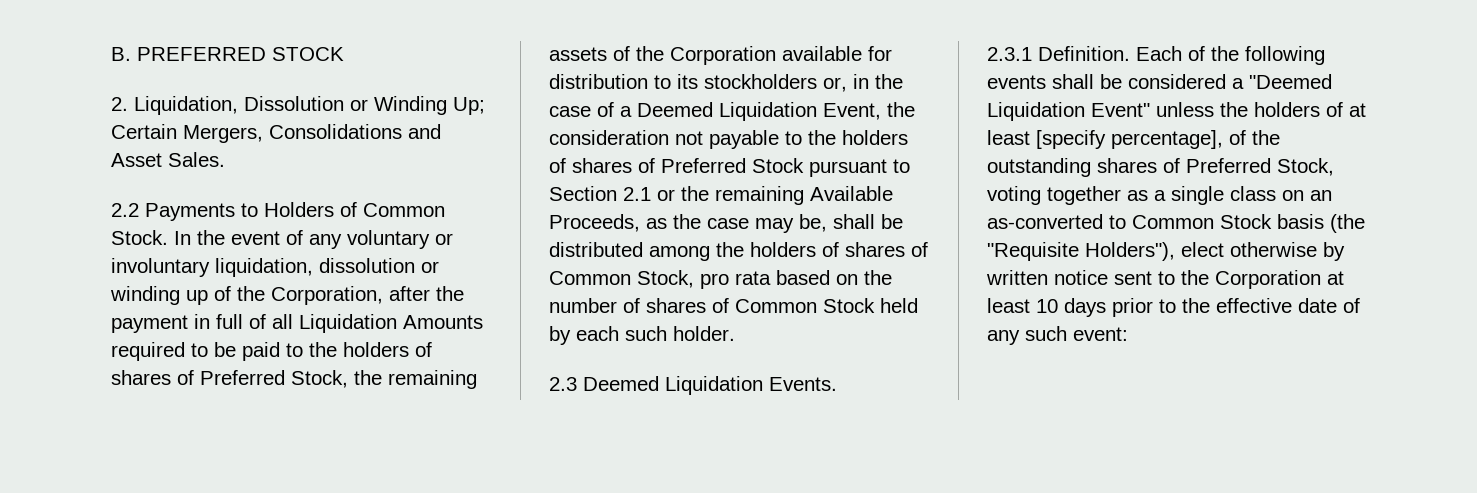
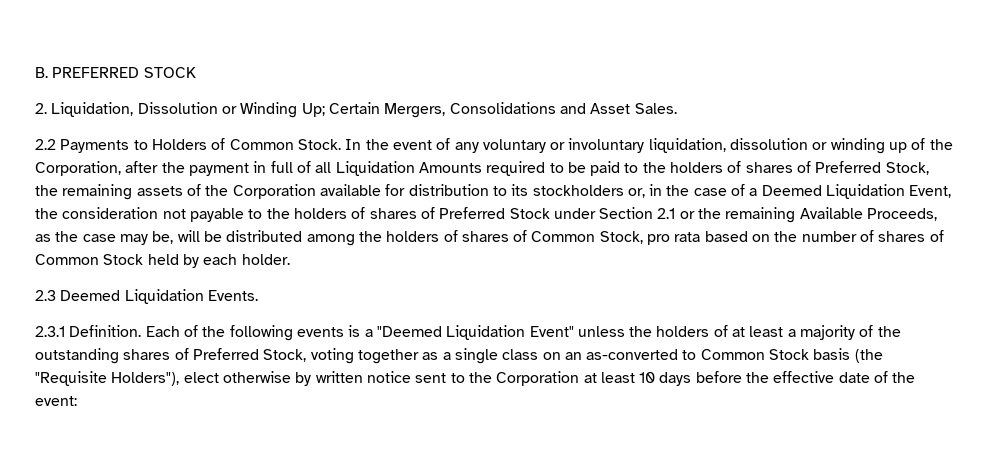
- In the event of any voluntary or involuntary liquidation, dissolution or winding up of the Corporation, after the payment in full of all Liquidation Amounts required to be paid to the holders of shares of Preferred Stock, the remaining assets of the Corporation available for distribution to its stockholders or, in the case of a Deemed Liquidation Event, the consideration not payable to the holders of shares of Preferred Stock pursuant to Section 2.1 or the remaining Available Proceeds, as the case may be, shall be distributed among the holders of shares of Common Stock, pro rata based on the number of shares of Common Stock held by each such holder.
+ In the event of any voluntary or involuntary liquidation, dissolution or winding up of the Corporation, after the payment in full of all Liquidation Amounts required to be paid to the holders of shares of Preferred Stock, the remaining assets of the Corporation available for distribution to its stockholders or, in the case of a Deemed Liquidation Event, the consideration not payable to the holders of shares of Preferred Stock under Section 2.1 or the remaining Available Proceeds, as the case may be, will be distributed among the holders of shares of Common Stock, pro rata based on the number of shares of Common Stock held by each holder.
- Each of the following events shall be considered a "Deemed Liquidation Event" unless the holders of at least [specify percentage], of the outstanding shares of Preferred Stock, voting together as a single class on an as-converted to Common Stock basis (the "Requisite Holders"), elect otherwise by written notice sent to the Corporation at least 10 days prior to the effective date of any such event:
+ Each of the following events is a "Deemed Liquidation Event" unless the holders of at least a majority of the outstanding shares of Preferred Stock, voting together as a single class on an as-converted to Common Stock basis (the "Requisite Holders"), elect otherwise by written notice sent to the Corporation at least 10 days before the effective date of the event:

